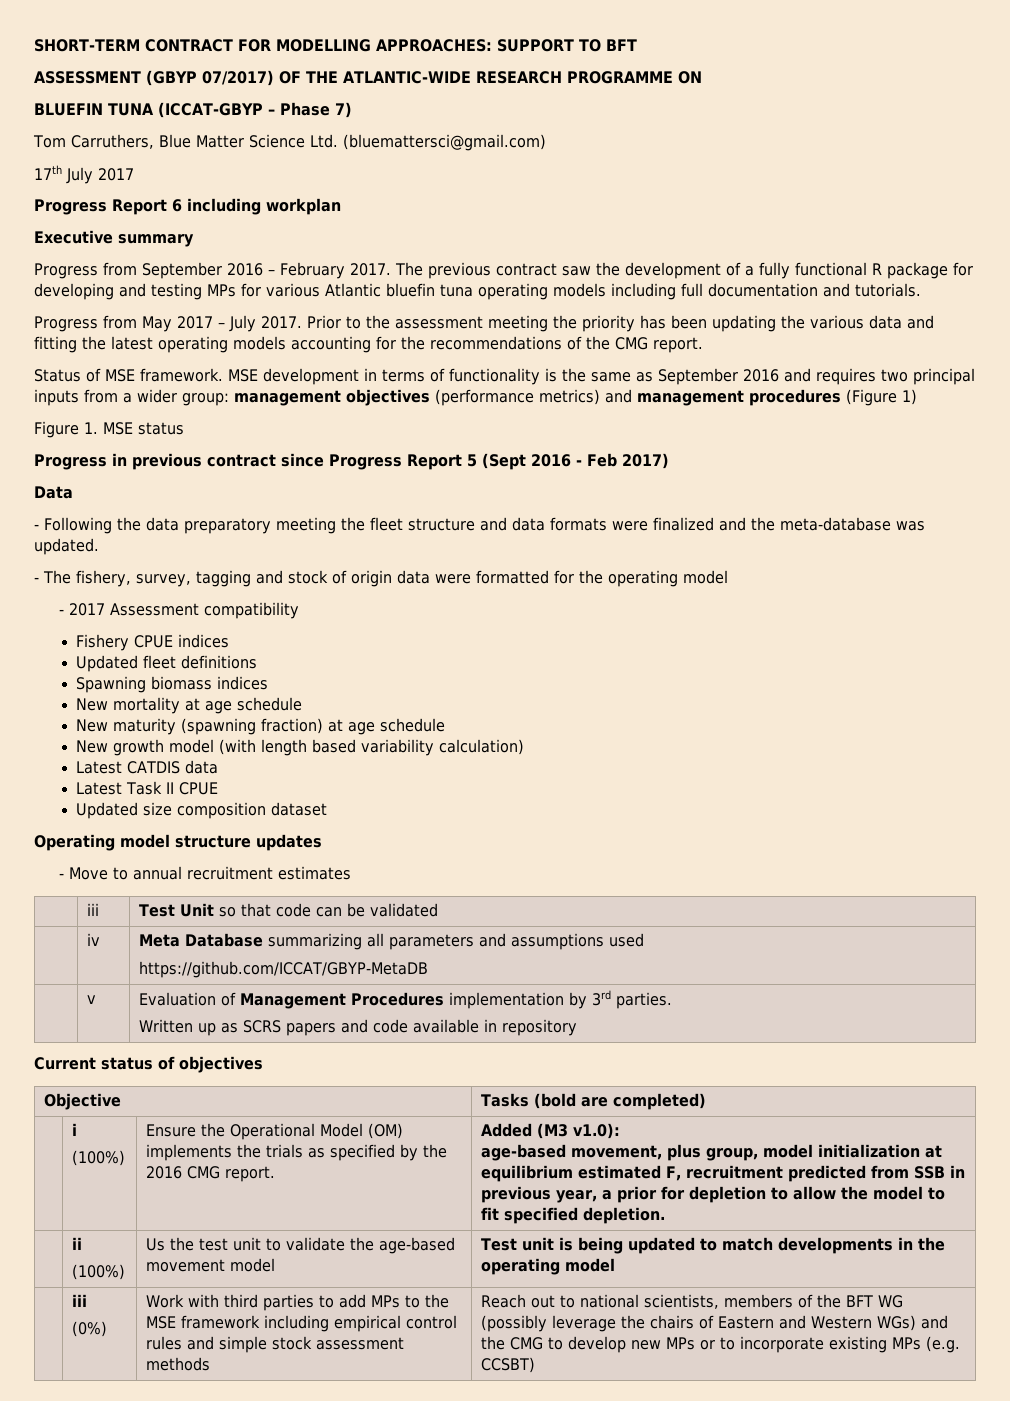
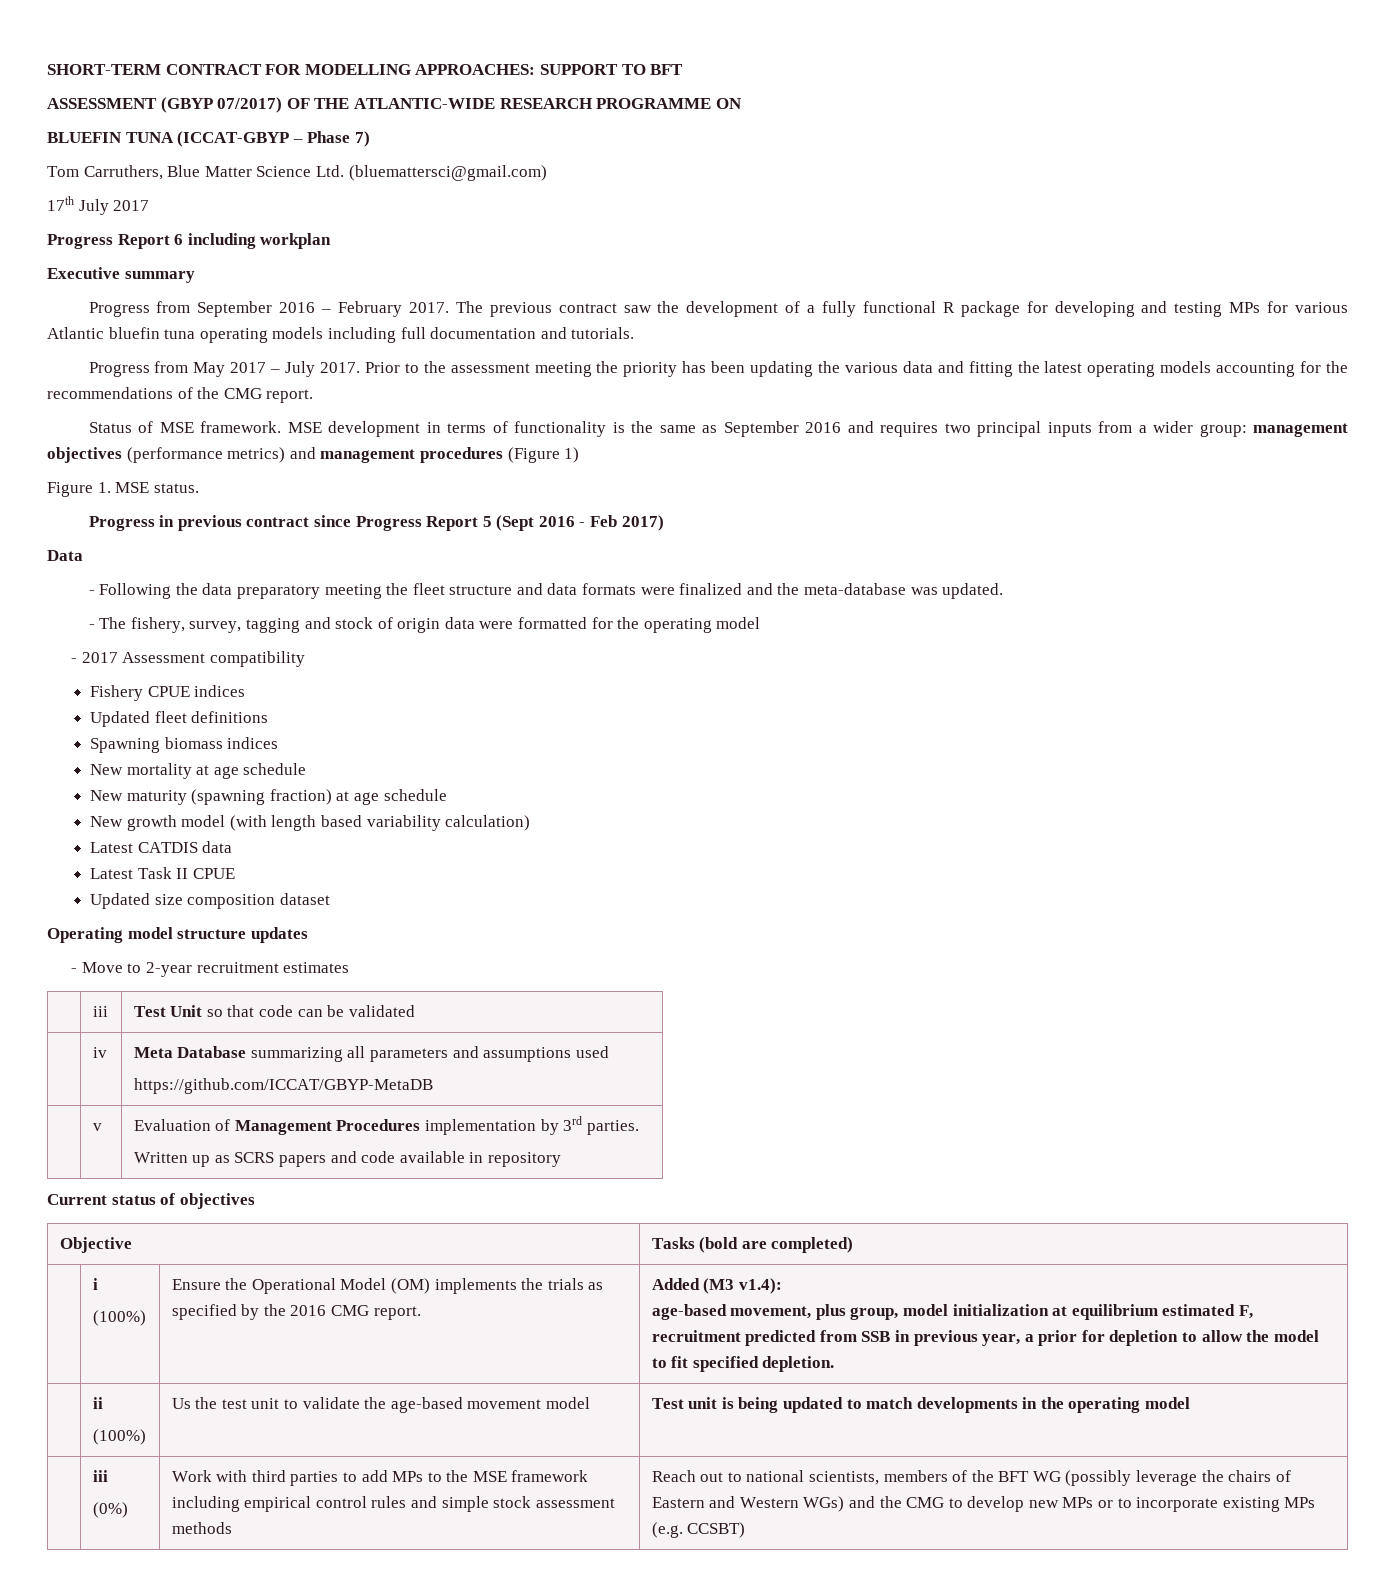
- Figure 1. MSE status
+ Figure 1. MSE status.
- - Move to annual recruitment estimates
+ - Move to 2-year recruitment estimates
- Added (M3 v1.0):
+ Added (M3 v1.4):

